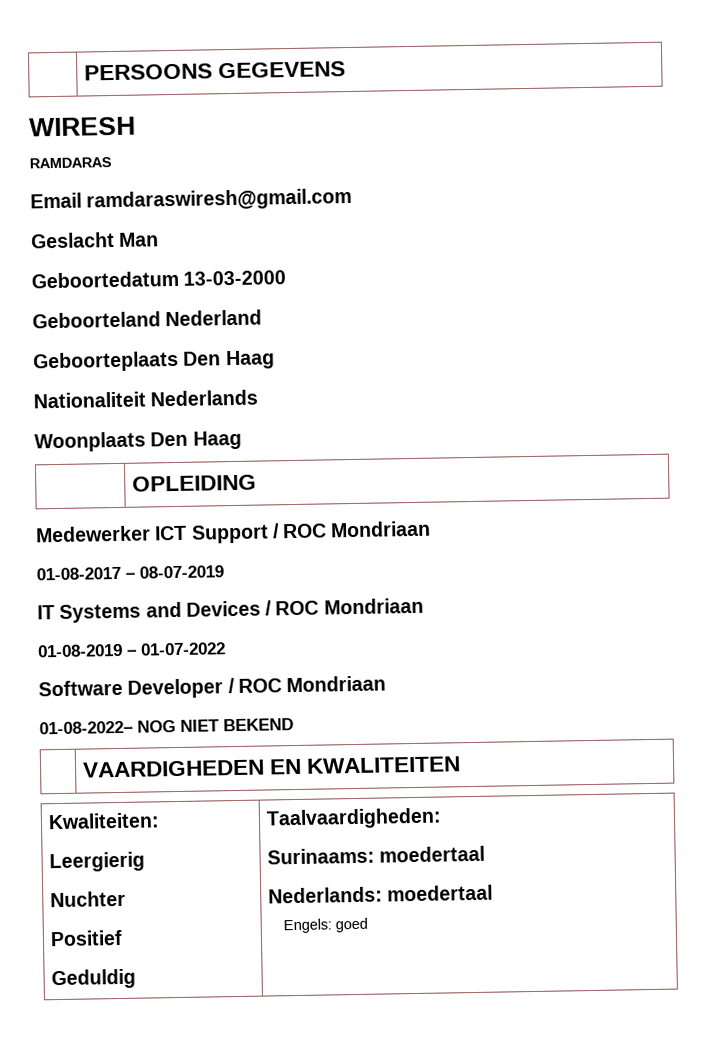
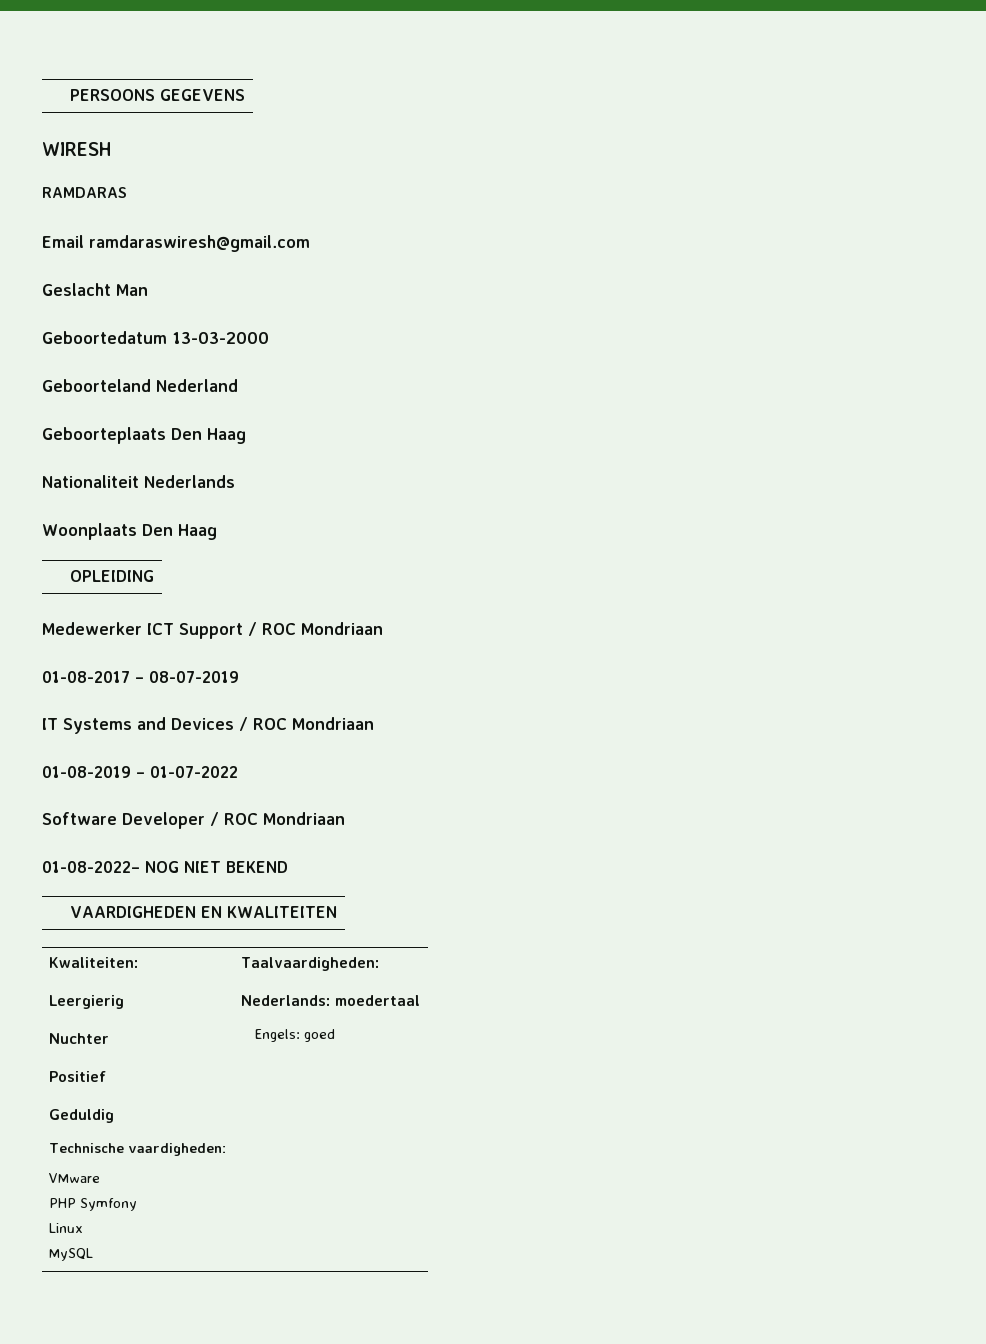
  Kwaliteiten:
  Leergierig
  Nuchter
  Positief
- Geduldig | Taalvaardigheden:
- Surinaams: moedertaal
+ Geduldig
+ Technische vaardigheden:
+ VMware
+ PHP Symfony
+ Linux
+ MySQL | Taalvaardigheden:

